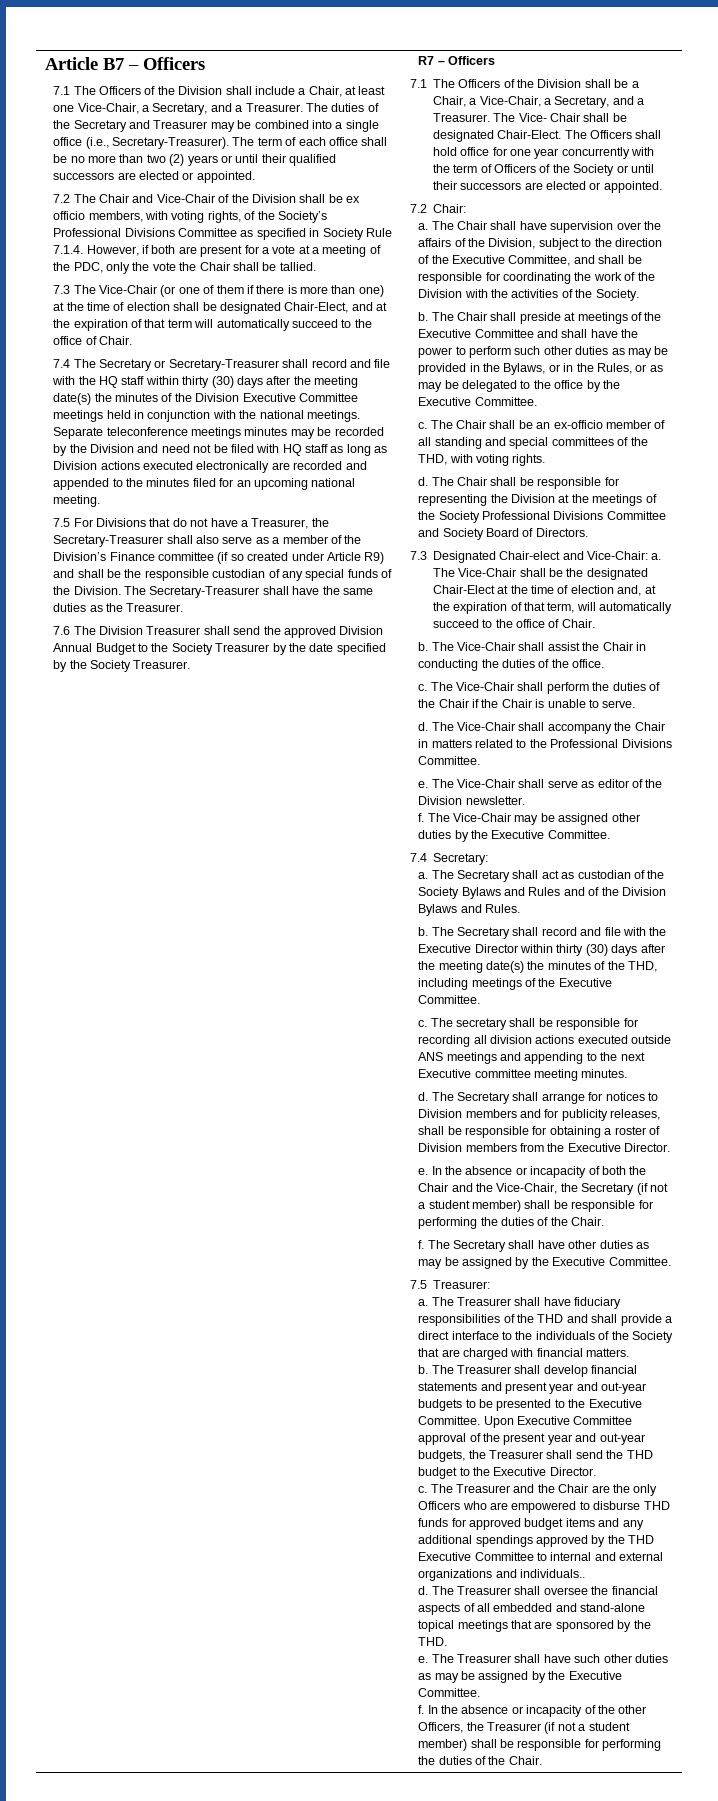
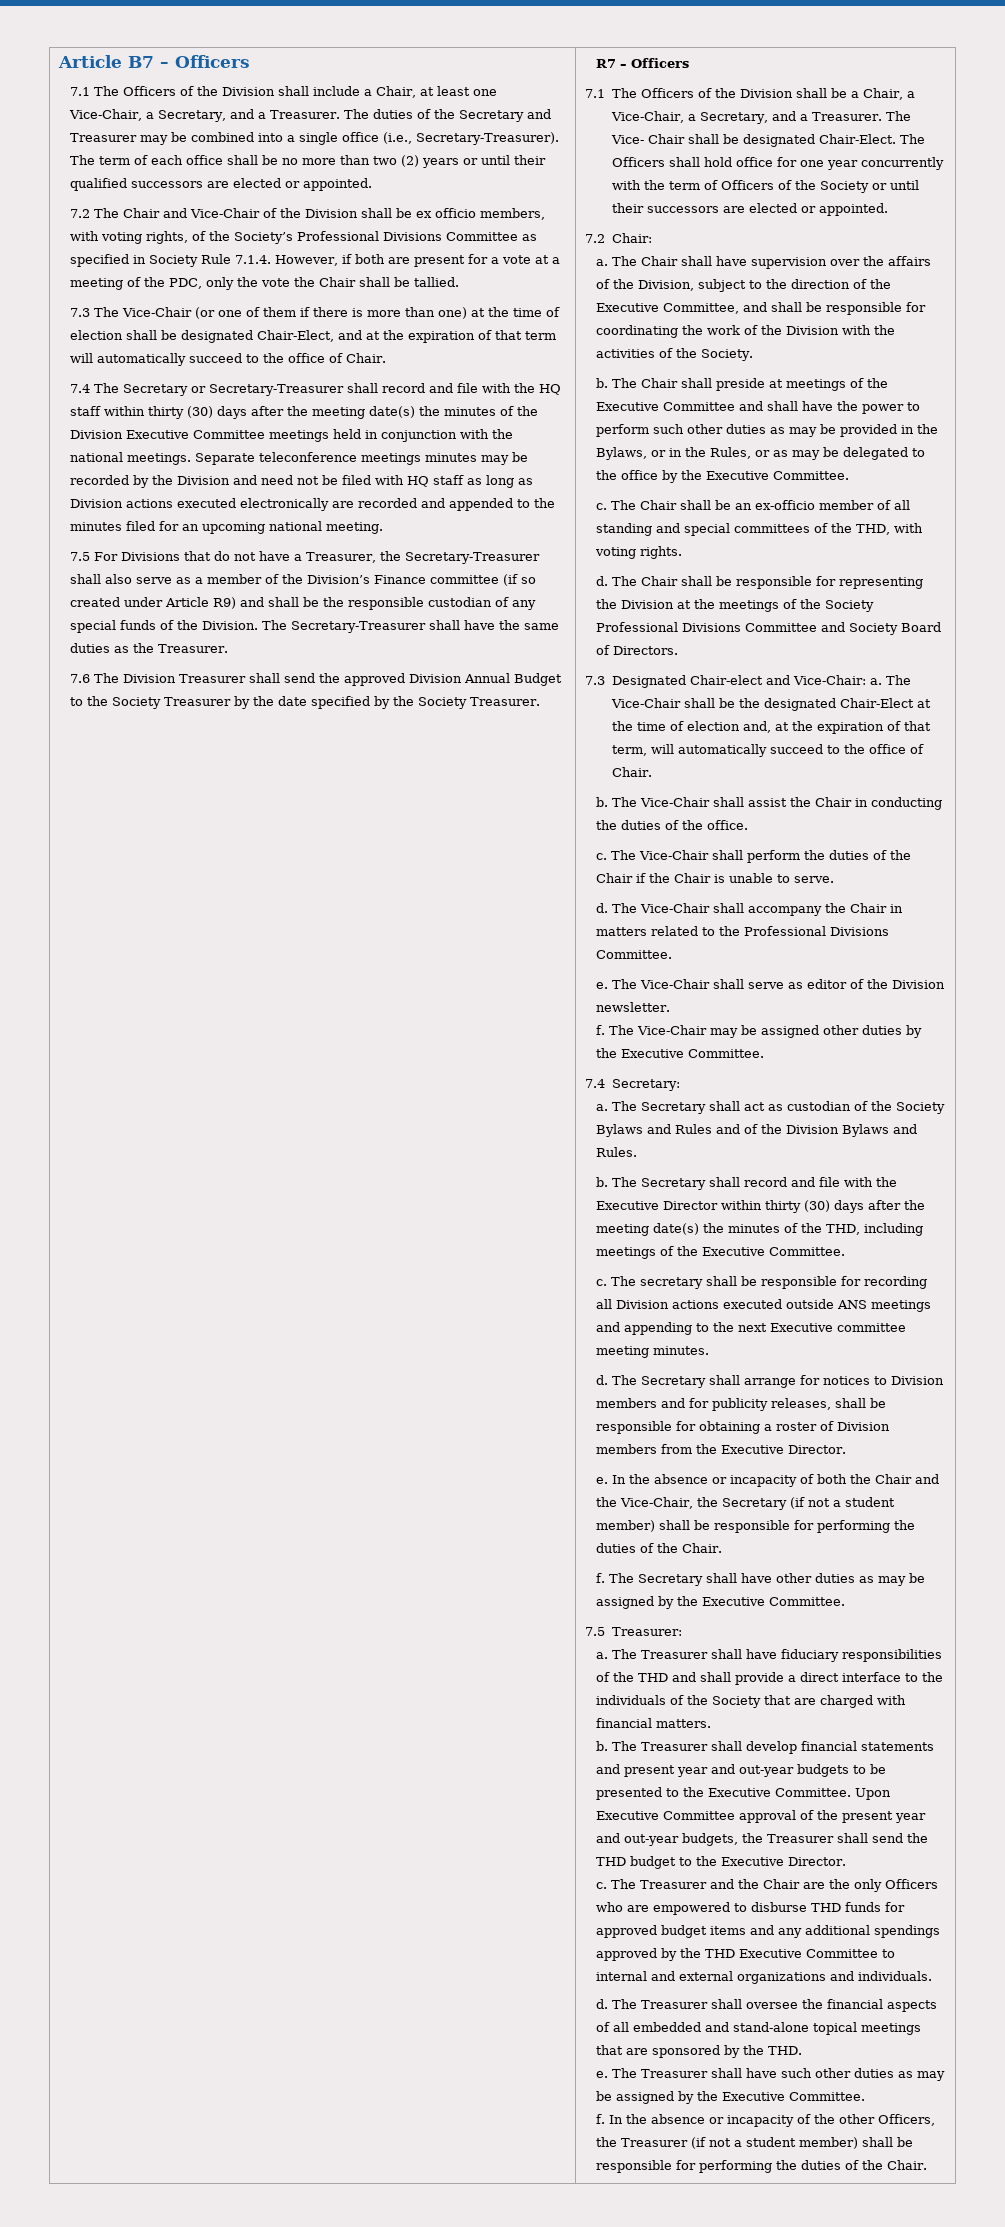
- The secretary shall be responsible for recording all division actions executed outside ANS meetings and appending to the next Executive committee meeting minutes.
+ The secretary shall be responsible for recording all Division actions executed outside ANS meetings and appending to the next Executive committee meeting minutes.
- The Treasurer and the Chair are the only Officers who are empowered to disburse THD funds for approved budget items and any additional spendings approved by the THD Executive Committee to internal and external organizations and individuals..
+ The Treasurer and the Chair are the only Officers who are empowered to disburse THD funds for approved budget items and any additional spendings approved by the THD Executive Committee to internal and external organizations and individuals.

